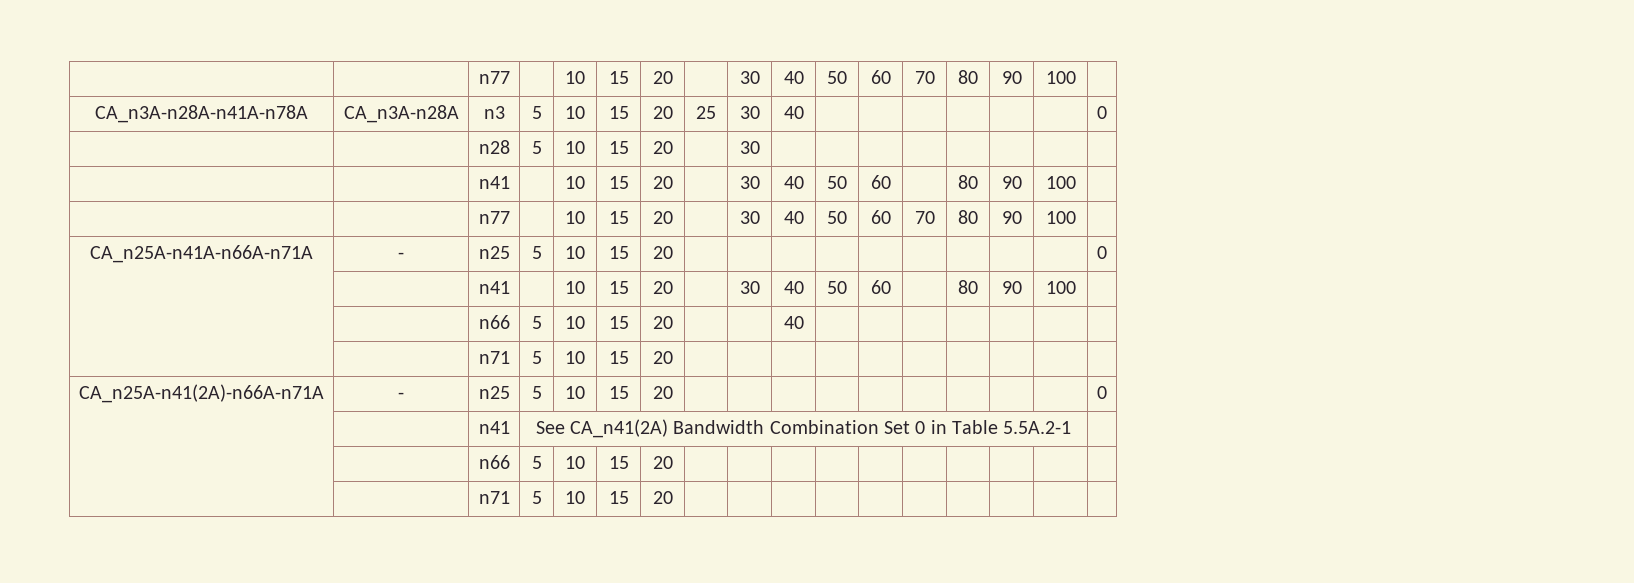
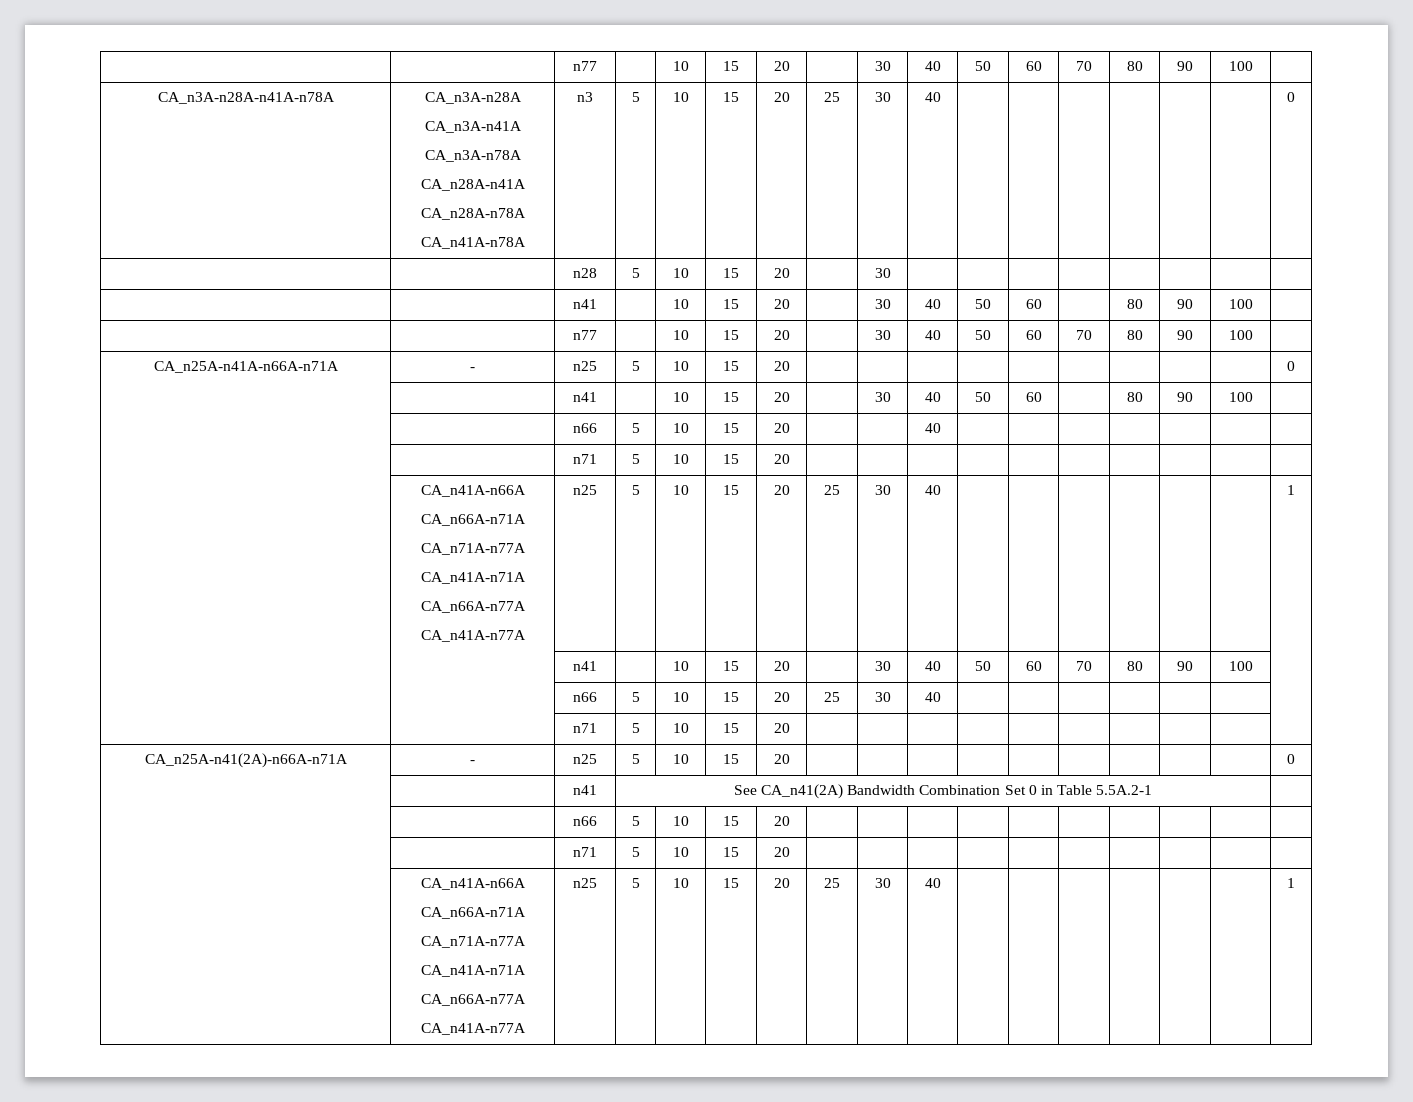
- CA_n3A-n28A-n41A-n78A | CA_n3A-n28A | n3 | 5 | 10 | 15 | 20 | 25 | 30 | 40 | | | | | | | 0
+ CA_n3A-n28A-n41A-n78A | CA_n3A-n28A
+ CA_n3A-n41A
+ CA_n3A-n78A
+ CA_n28A-n41A
+ CA_n28A-n78A
+ CA_n41A-n78A | n3 | 5 | 10 | 15 | 20 | 25 | 30 | 40 | | | | | | | 0
  | | n66 | 5 | 10 | 15 | 20 | | | 40 | | | | | | |
+ | | n71 | 5 | 10 | 15 | 20 | | | | | | | | | |
+ | CA_n41A-n66A
+ CA_n66A-n71A
+ CA_n71A-n77A
+ CA_n41A-n71A
+ CA_n66A-n77A
+ CA_n41A-n77A | n25 | 5 | 10 | 15 | 20 | 25 | 30 | 40 | | | | | | | 1
+ | | n41 | | 10 | 15 | 20 | | 30 | 40 | 50 | 60 | 70 | 80 | 90 | 100 |
+ | | n66 | 5 | 10 | 15 | 20 | 25 | 30 | 40 | | | | | | |
  | | n66 | 5 | 10 | 15 | 20 | | | | | | | | | |
  | | n71 | 5 | 10 | 15 | 20 | | | | | | | | | |
+ | CA_n41A-n66A
+ CA_n66A-n71A
+ CA_n71A-n77A
+ CA_n41A-n71A
+ CA_n66A-n77A
+ CA_n41A-n77A | n25 | 5 | 10 | 15 | 20 | 25 | 30 | 40 | | | | | | | 1

